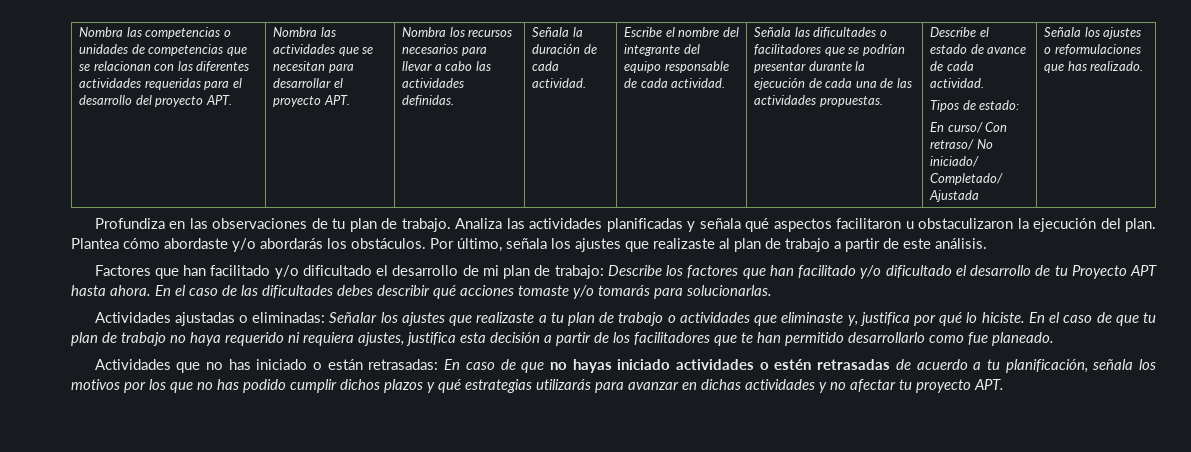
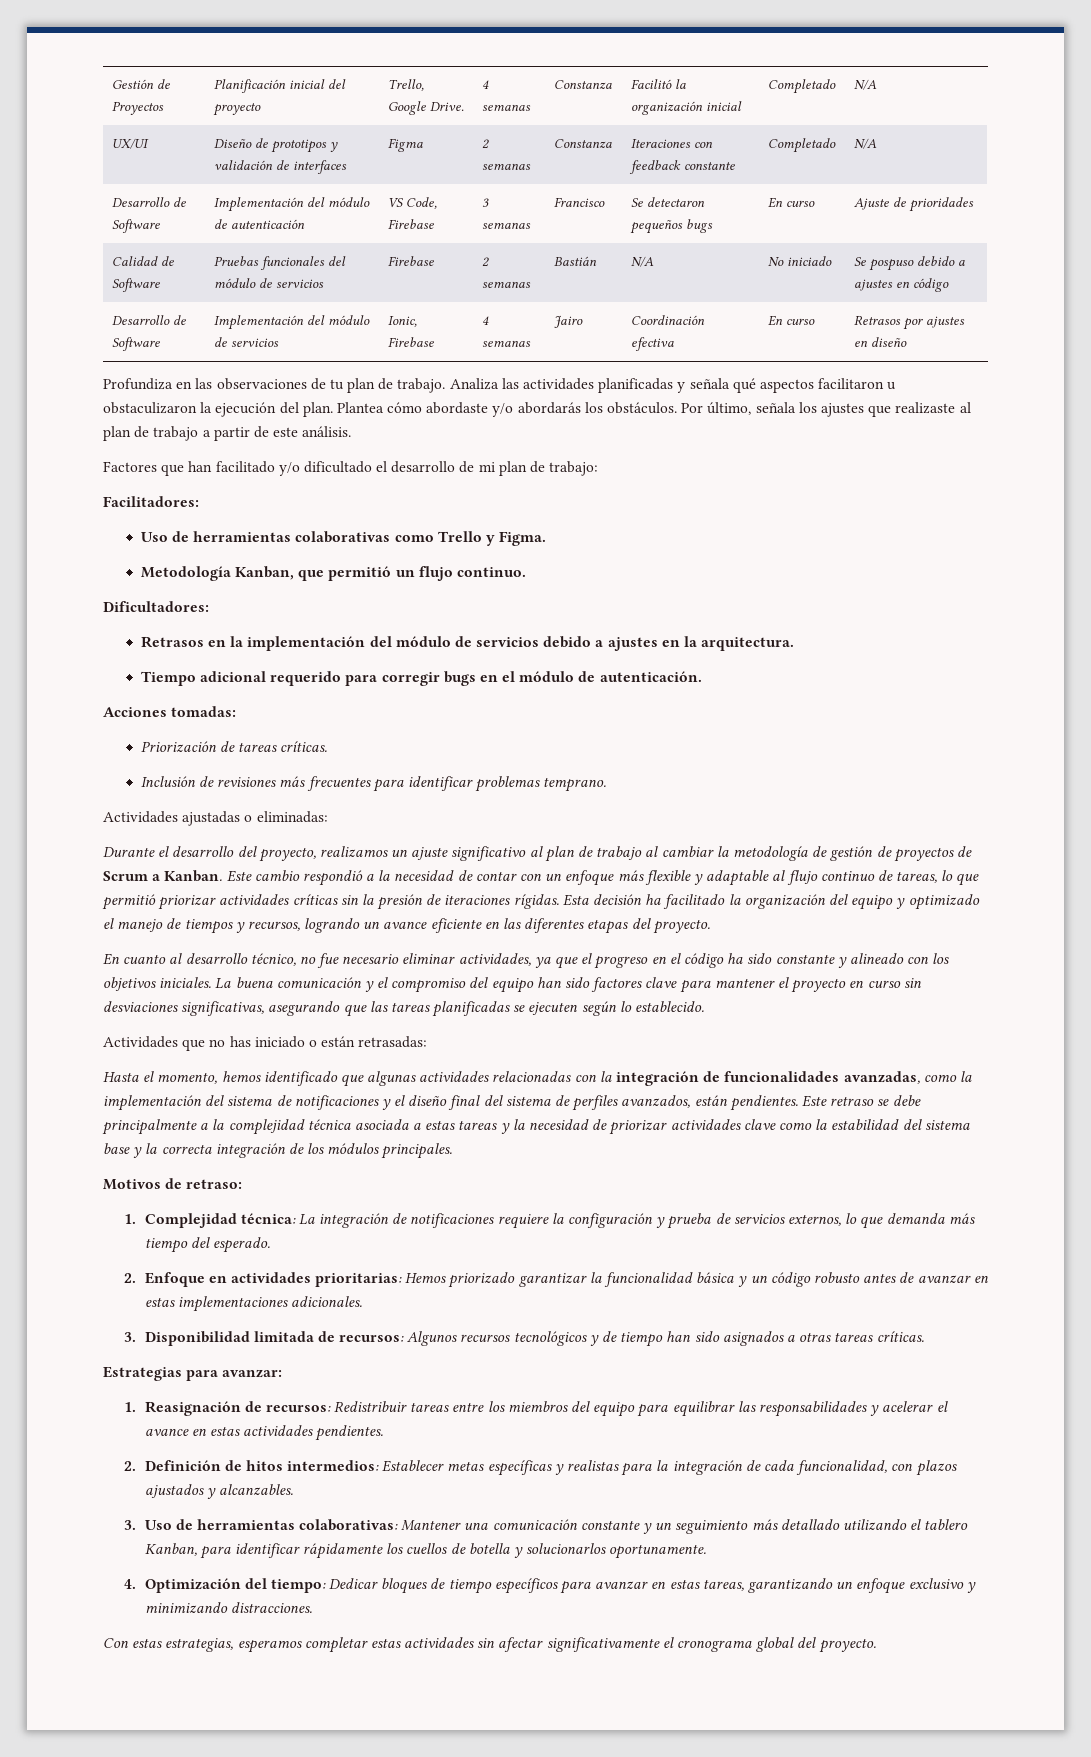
- Nombra las competencias o unidades de competencias que se relacionan con las diferentes actividades requeridas para el desarrollo del proyecto APT. | Nombra las actividades que se necesitan para desarrollar el proyecto APT. | Nombra los recursos necesarios para llevar a cabo las actividades definidas. | Señala la duración de cada actividad. | Escribe el nombre del integrante del equipo responsable de cada actividad. | Señala las dificultades o facilitadores que se podrían presentar durante la ejecución de cada una de las actividades propuestas. | Describe el estado de avance de cada actividad.
- Tipos de estado:
- En curso/ Con retraso/ No iniciado/ Completado/ Ajustada | Señala los ajustes o reformulaciones que has realizado.
+ Gestión de Proyectos | Planificación inicial del proyecto | Trello, Google Drive. | 4 semanas | Constanza | Facilitó la organización inicial | Completado | N/A
+ UX/UI | Diseño de prototipos y validación de interfaces | Figma | 2 semanas | Constanza | Iteraciones con feedback constante | Completado | N/A
+ Desarrollo de Software | Implementación del módulo de autenticación | VS Code, Firebase | 3 semanas | Francisco | Se detectaron pequeños bugs | En curso | Ajuste de prioridades
+ Calidad de Software | Pruebas funcionales del módulo de servicios | Firebase | 2 semanas | Bastián | N/A | No iniciado | Se pospuso debido a ajustes en código
+ Desarrollo de Software | Implementación del módulo de servicios | Ionic, Firebase | 4 semanas | Jairo | Coordinación efectiva | En curso | Retrasos por ajustes en diseño
- Factores que han facilitado y/o dificultado el desarrollo de mi plan de trabajo: Describe los factores que han facilitado y/o dificultado el desarrollo de tu Proyecto APT hasta ahora. En el caso de las dificultades debes describir qué acciones tomaste y/o tomarás para solucionarlas.
- Actividades ajustadas o eliminadas: Señalar los ajustes que realizaste a tu plan de trabajo o actividades que eliminaste y, justifica por qué lo hiciste. En el caso de que tu plan de trabajo no haya requerido ni requiera ajustes, justifica esta decisión a partir de los facilitadores que te han permitido desarrollarlo como fue planeado.
+ Factores que han facilitado y/o dificultado el desarrollo de mi plan de trabajo:
+ Facilitadores:
+ Uso de herramientas colaborativas como Trello y Figma.
+ Metodología Kanban, que permitió un flujo continuo.
+ Dificultadores:
+ Retrasos en la implementación del módulo de servicios debido a ajustes en la arquitectura.
+ Tiempo adicional requerido para corregir bugs en el módulo de autenticación.
+ Acciones tomadas:
+ Priorización de tareas críticas.
+ Inclusión de revisiones más frecuentes para identificar problemas temprano.
+ Actividades ajustadas o eliminadas:
+ Durante el desarrollo del proyecto, realizamos un ajuste significativo al plan de trabajo al cambiar la metodología de gestión de proyectos de Scrum a Kanban. Este cambio respondió a la necesidad de contar con un enfoque más flexible y adaptable al flujo continuo de tareas, lo que permitió priorizar actividades críticas sin la presión de iteraciones rígidas. Esta decisión ha facilitado la organización del equipo y optimizado el manejo de tiempos y recursos, logrando un avance eficiente en las diferentes etapas del proyecto.
+ En cuanto al desarrollo técnico, no fue necesario eliminar actividades, ya que el progreso en el código ha sido constante y alineado con los objetivos iniciales. La buena comunicación y el compromiso del equipo han sido factores clave para mantener el proyecto en curso sin desviaciones significativas, asegurando que las tareas planificadas se ejecuten según lo establecido.
- Actividades que no has iniciado o están retrasadas: En caso de que no hayas iniciado actividades o estén retrasadas de acuerdo a tu planificación, señala los motivos por los que no has podido cumplir dichos plazos y qué estrategias utilizarás para avanzar en dichas actividades y no afectar tu proyecto APT.
+ Actividades que no has iniciado o están retrasadas:
+ Hasta el momento, hemos identificado que algunas actividades relacionadas con la integración de funcionalidades avanzadas, como la implementación del sistema de notificaciones y el diseño final del sistema de perfiles avanzados, están pendientes. Este retraso se debe principalmente a la complejidad técnica asociada a estas tareas y la necesidad de priorizar actividades clave como la estabilidad del sistema base y la correcta integración de los módulos principales.
+ Motivos de retraso:
+ 1. Complejidad técnica: La integración de notificaciones requiere la configuración y prueba de servicios externos, lo que demanda más tiempo del esperado.
+ 2. Enfoque en actividades prioritarias: Hemos priorizado garantizar la funcionalidad básica y un código robusto antes de avanzar en estas implementaciones adicionales.
+ 3. Disponibilidad limitada de recursos: Algunos recursos tecnológicos y de tiempo han sido asignados a otras tareas críticas.
+ Estrategias para avanzar:
+ 1. Reasignación de recursos: Redistribuir tareas entre los miembros del equipo para equilibrar las responsabilidades y acelerar el avance en estas actividades pendientes.
+ 2. Definición de hitos intermedios: Establecer metas específicas y realistas para la integración de cada funcionalidad, con plazos ajustados y alcanzables.
+ 3. Uso de herramientas colaborativas: Mantener una comunicación constante y un seguimiento más detallado utilizando el tablero Kanban, para identificar rápidamente los cuellos de botella y solucionarlos oportunamente.
+ 4. Optimización del tiempo: Dedicar bloques de tiempo específicos para avanzar en estas tareas, garantizando un enfoque exclusivo y minimizando distracciones.
+ Con estas estrategias, esperamos completar estas actividades sin afectar significativamente el cronograma global del proyecto.

